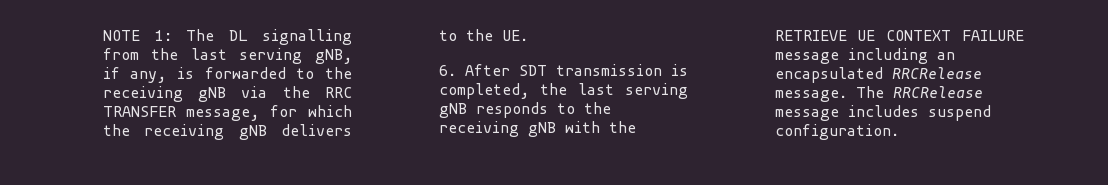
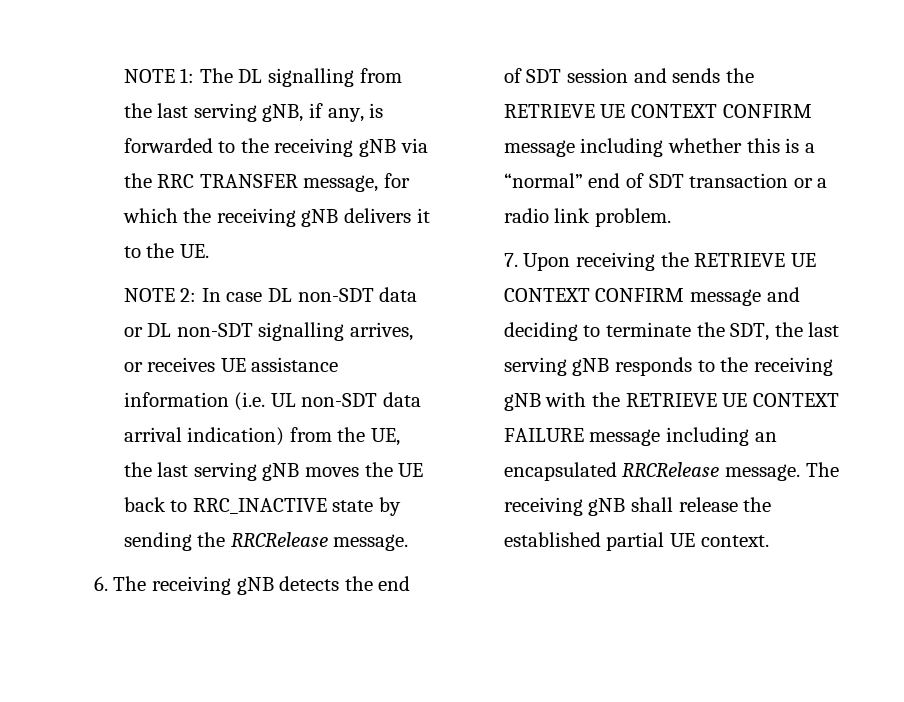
- NOTE 1: The DL signalling from the last serving gNB, if any, is forwarded to the receiving gNB via the RRC TRANSFER message, for which the receiving gNB delivers to the UE.
+ NOTE 1: The DL signalling from the last serving gNB, if any, is forwarded to the receiving gNB via the RRC TRANSFER message, for which the receiving gNB delivers it to the UE.
- 6. After SDT transmission is completed, the last serving gNB responds to the receiving gNB with the RETRIEVE UE CONTEXT FAILURE message including an encapsulated RRCRelease message.
+ NOTE 2: In case DL non-SDT data or DL non-SDT signalling arrives, or receives UE assistance information (i.e. UL non-SDT data arrival indication) from the UE, the last serving gNB moves the UE back to RRC_INACTIVE state by sending the RRCRelease message.
+ 6. The receiving gNB detects the end of SDT session and sends the RETRIEVE UE CONTEXT CONFIRM message including whether this is a “normal” end of SDT transaction or a radio link problem.
+ 7. Upon receiving the RETRIEVE UE CONTEXT CONFIRM message and deciding to terminate the SDT, the last serving gNB responds to the receiving gNB with the RETRIEVE UE CONTEXT FAILURE message including an encapsulated RRCRelease message.
- The RRCRelease message includes suspend configuration.
+ The receiving gNB shall release the established partial UE context.

